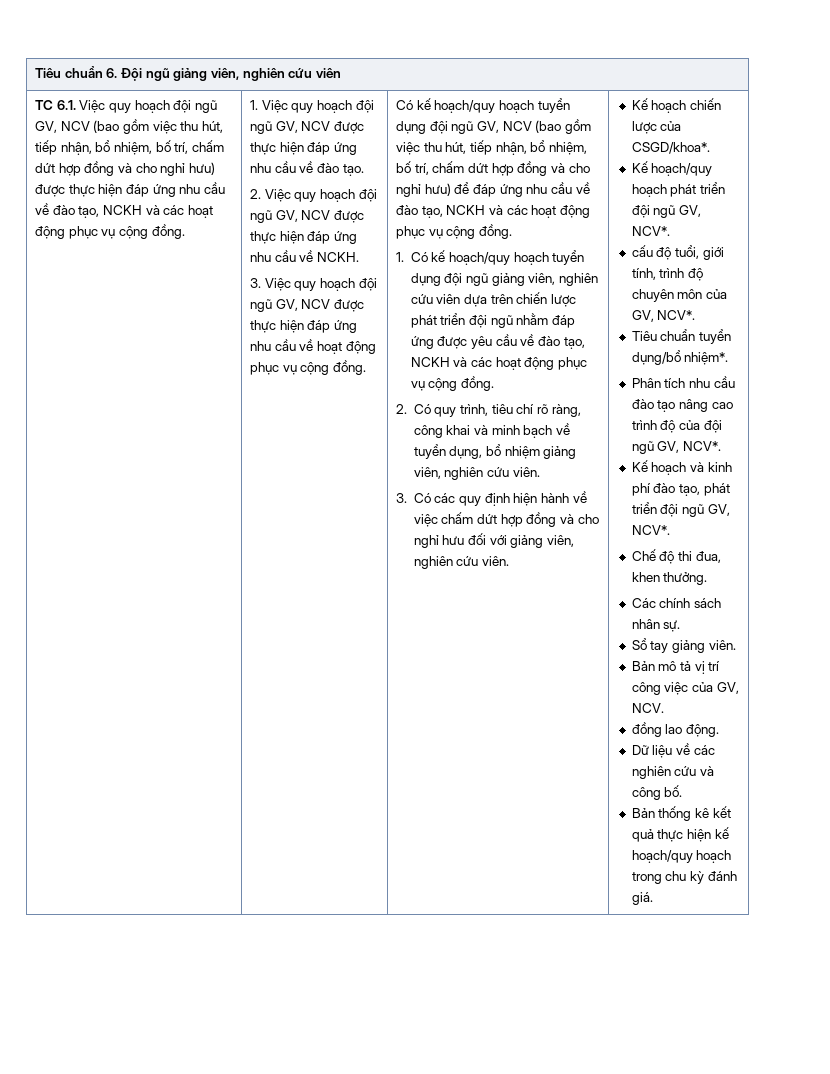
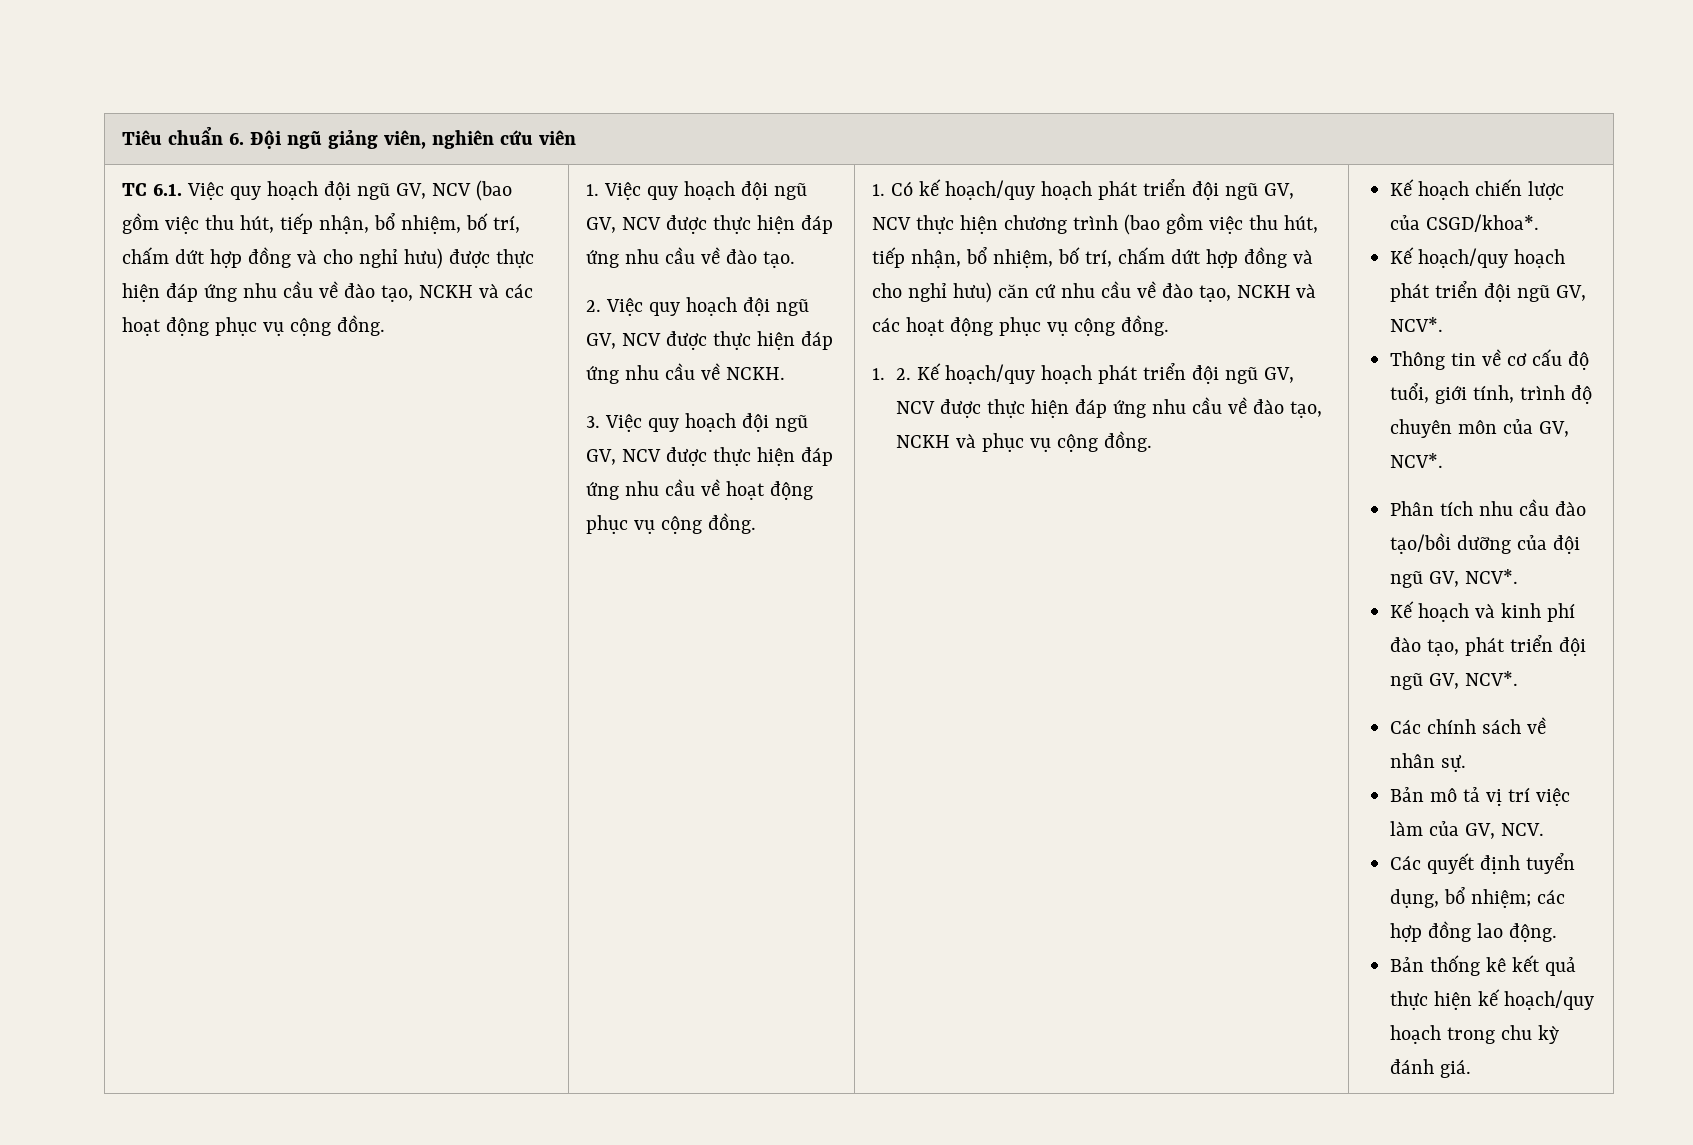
- Có kế hoạch/quy hoạch tuyển dụng đội ngũ GV, NCV (bao gồm việc thu hút, tiếp nhận, bổ nhiệm, bố trí, chấm dứt hợp đồng và cho nghỉ hưu) để đáp ứng nhu cầu về đào tạo, NCKH và các hoạt động phục vụ cộng đồng.
+ 1. Có kế hoạch/quy hoạch phát triển đội ngũ GV, NCV thực hiện chương trình (bao gồm việc thu hút, tiếp nhận, bổ nhiệm, bố trí, chấm dứt hợp đồng và cho nghỉ hưu) căn cứ nhu cầu về đào tạo, NCKH và các hoạt động phục vụ cộng đồng.
- 1. Có kế hoạch/quy hoạch tuyển dụng đội ngũ giảng viên, nghiên cứu viên dựa trên chiến lược phát triển đội ngũ nhằm đáp ứng được yêu cầu về đào tạo, NCKH và các hoạt động phục vụ cộng đồng.
- 2. Có quy trình, tiêu chí rõ ràng, công khai và minh bạch về tuyển dụng, bổ nhiệm giảng viên, nghiên cứu viên.
- 3. Có các quy định hiện hành về việc chấm dứt hợp đồng và cho nghỉ hưu đối với giảng viên, nghiên cứu viên.
+ 1. 2. Kế hoạch/quy hoạch phát triển đội ngũ GV, NCV được thực hiện đáp ứng nhu cầu về đào tạo, NCKH và phục vụ cộng đồng.
- cấu độ tuổi, giới tính, trình độ chuyên môn của GV, NCV*.
+ Thông tin về cơ cấu độ tuổi, giới tính, trình độ chuyên môn của GV, NCV*.
- Tiêu chuẩn tuyển dụng/bổ nhiệm*.
- Phân tích nhu cầu đào tạo nâng cao trình độ của đội ngũ GV, NCV*.
+ Phân tích nhu cầu đào tạo/bồi dưỡng của đội ngũ GV, NCV*.
- Chế độ thi đua, khen thưởng.
- Các chính sách nhân sự.
+ Các chính sách về nhân sự.
- Sổ tay giảng viên.
- Bản mô tả vị trí công việc của GV, NCV.
+ Bản mô tả vị trí việc làm của GV, NCV.
- đồng lao động.
- Dữ liệu về các nghiên cứu và công bố.
+ Các quyết định tuyển dụng, bổ nhiệm; các hợp đồng lao động.

